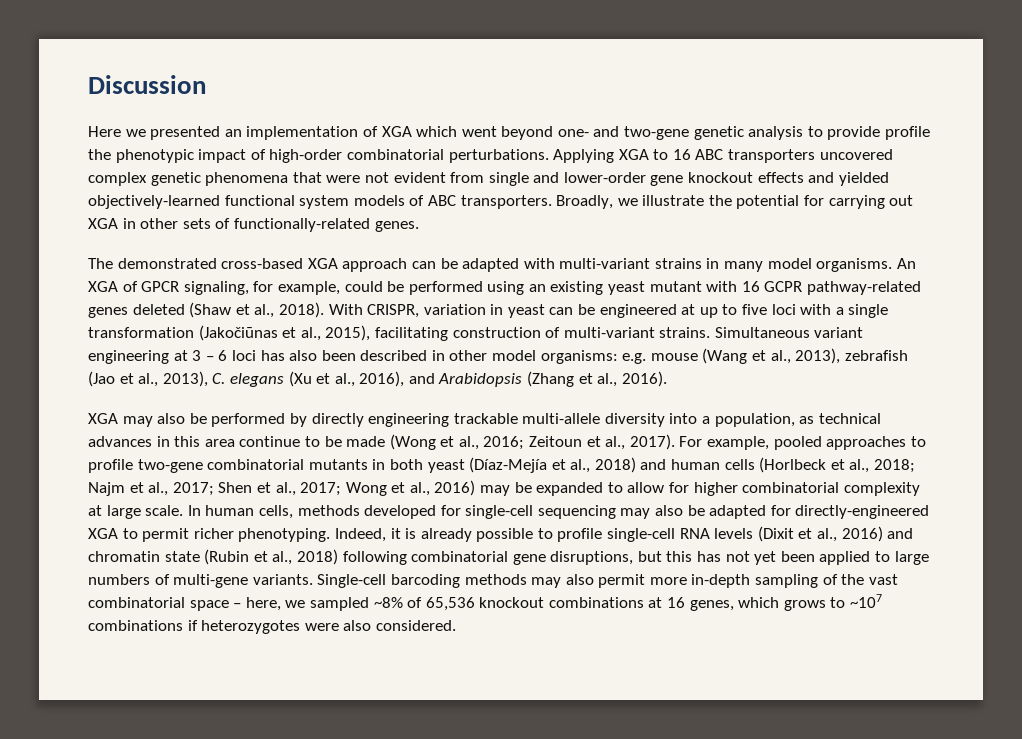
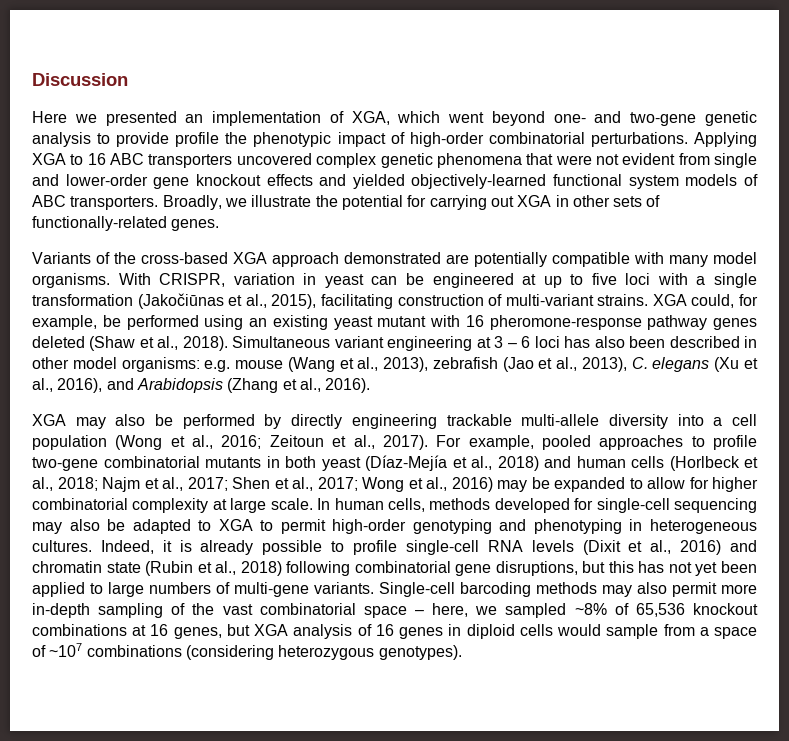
- Here we presented an implementation of XGA which went beyond one- and two-gene genetic analysis to provide profile the phenotypic impact of high-order combinatorial perturbations.
+ Here we presented an implementation of XGA, which went beyond one- and two-gene genetic analysis to provide profile the phenotypic impact of high-order combinatorial perturbations.
- The demonstrated cross-based XGA approach can be adapted with multi-variant strains in many model organisms. An XGA of GPCR signaling, for example, could be performed using an existing yeast mutant with 16 GCPR pathway-related genes deleted (Shaw et al., 2018).
+ Variants of the cross-based XGA approach demonstrated are potentially compatible with many model organisms.
+ XGA could, for example, be performed using an existing yeast mutant with 16 pheromone-response pathway genes deleted (Shaw et al., 2018).
- XGA may also be performed by directly engineering trackable multi-allele diversity into a population, as technical advances in this area continue to be made (Wong et al., 2016; Zeitoun et al., 2017).
+ XGA may also be performed by directly engineering trackable multi-allele diversity into a cell population (Wong et al., 2016; Zeitoun et al., 2017).
- In human cells, methods developed for single-cell sequencing may also be adapted for directly-engineered XGA to permit richer phenotyping.
+ In human cells, methods developed for single-cell sequencing may also be adapted to XGA to permit high-order genotyping and phenotyping in heterogeneous cultures.
- Single-cell barcoding methods may also permit more in-depth sampling of the vast combinatorial space – here, we sampled ~8% of 65,536 knockout combinations at 16 genes, which grows to ~107 combinations if heterozygotes were also considered.
+ Single-cell barcoding methods may also permit more in-depth sampling of the vast combinatorial space – here, we sampled ~8% of 65,536 knockout combinations at 16 genes, but XGA analysis of 16 genes in diploid cells would sample from a space of ~107 combinations (considering heterozygous genotypes).

